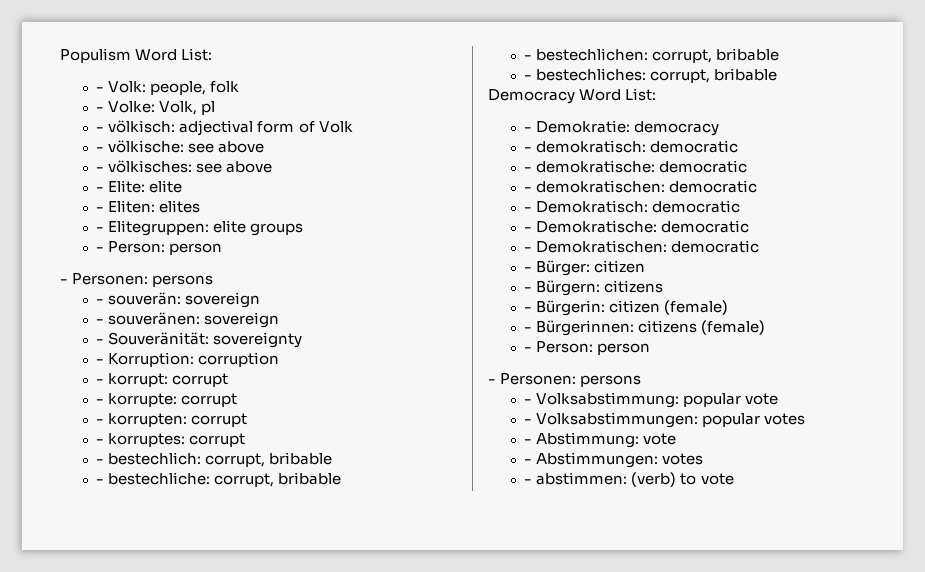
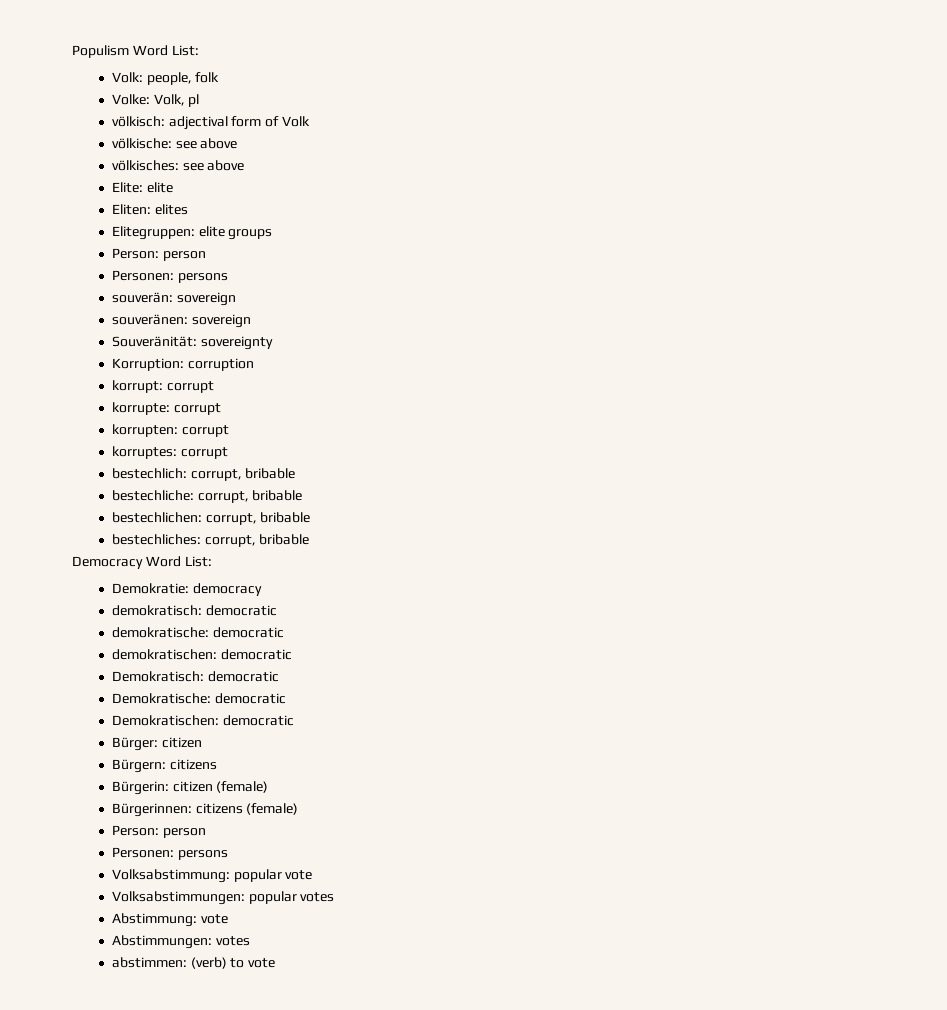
- - Volk: people, folk
+ Volk: people, folk
- - Volke: Volk, pl
+ Volke: Volk, pl
- - völkisch: adjectival form of Volk
+ völkisch: adjectival form of Volk
- - völkische: see above
+ völkische: see above
- - völkisches: see above
+ völkisches: see above
- - Elite: elite
+ Elite: elite
- - Eliten: elites
+ Eliten: elites
- - Elitegruppen: elite groups
- - Person: person
- - Personen: persons
- - souverän: sovereign
+ Elitegruppen: elite groups
+ Person: person
+ Personen: persons
+ souverän: sovereign
- - souveränen: sovereign
+ souveränen: sovereign
- - Souveränität: sovereignty
+ Souveränität: sovereignty
- - Korruption: corruption
+ Korruption: corruption
- - korrupt: corrupt
+ korrupt: corrupt
- - korrupte: corrupt
+ korrupte: corrupt
- - korrupten: corrupt
+ korrupten: corrupt
- - korruptes: corrupt
+ korruptes: corrupt
- - bestechlich: corrupt, bribable
+ bestechlich: corrupt, bribable
- - bestechliche: corrupt, bribable
+ bestechliche: corrupt, bribable
- - bestechlichen: corrupt, bribable
+ bestechlichen: corrupt, bribable
- - bestechliches: corrupt, bribable
+ bestechliches: corrupt, bribable
- - Demokratie: democracy
+ Demokratie: democracy
- - demokratisch: democratic
+ demokratisch: democratic
- - demokratische: democratic
+ demokratische: democratic
- - demokratischen: democratic
+ demokratischen: democratic
- - Demokratisch: democratic
+ Demokratisch: democratic
- - Demokratische: democratic
+ Demokratische: democratic
- - Demokratischen: democratic
+ Demokratischen: democratic
- - Bürger: citizen
+ Bürger: citizen
- - Bürgern: citizens
+ Bürgern: citizens
- - Bürgerin: citizen (female)
+ Bürgerin: citizen (female)
- - Bürgerinnen: citizens (female)
- - Person: person
- - Personen: persons
- - Volksabstimmung: popular vote
+ Bürgerinnen: citizens (female)
+ Person: person
+ Personen: persons
+ Volksabstimmung: popular vote
- - Volksabstimmungen: popular votes
+ Volksabstimmungen: popular votes
- - Abstimmung: vote
+ Abstimmung: vote
- - Abstimmungen: votes
+ Abstimmungen: votes
- - abstimmen: (verb) to vote
+ abstimmen: (verb) to vote

